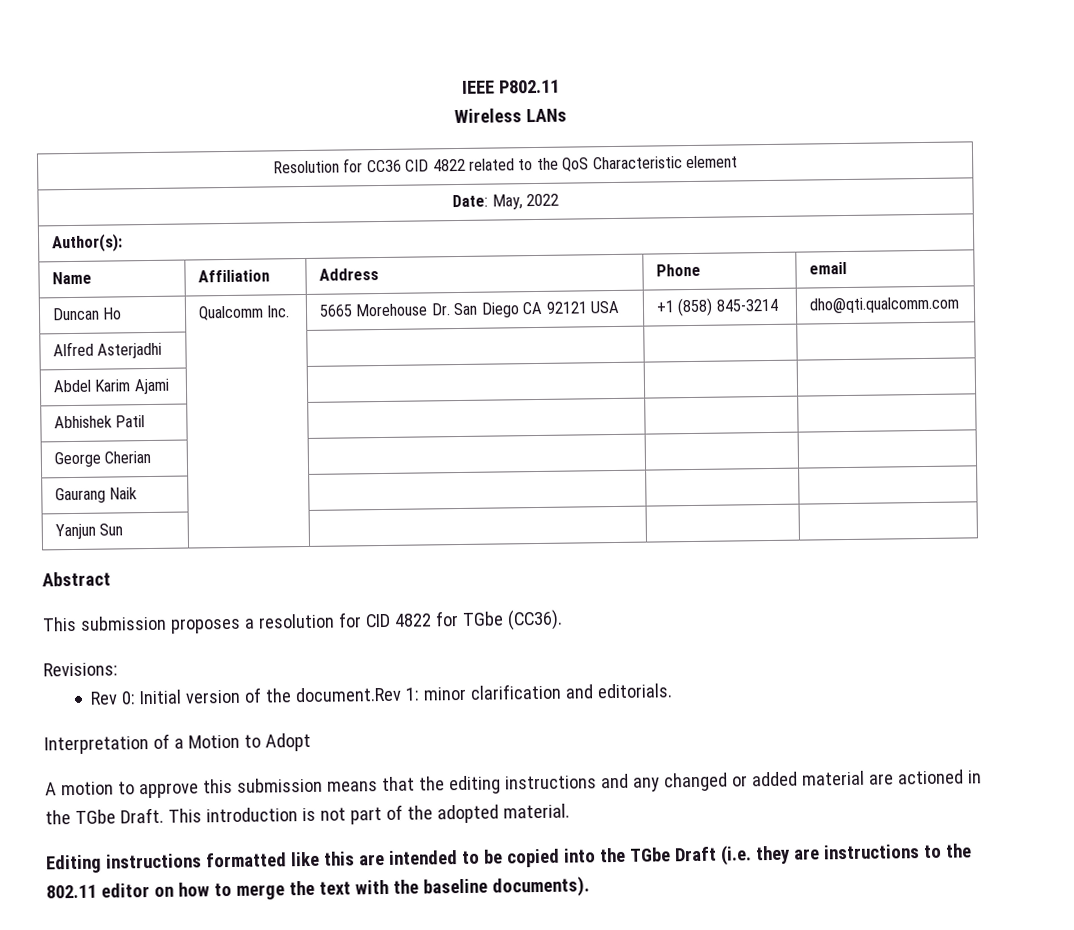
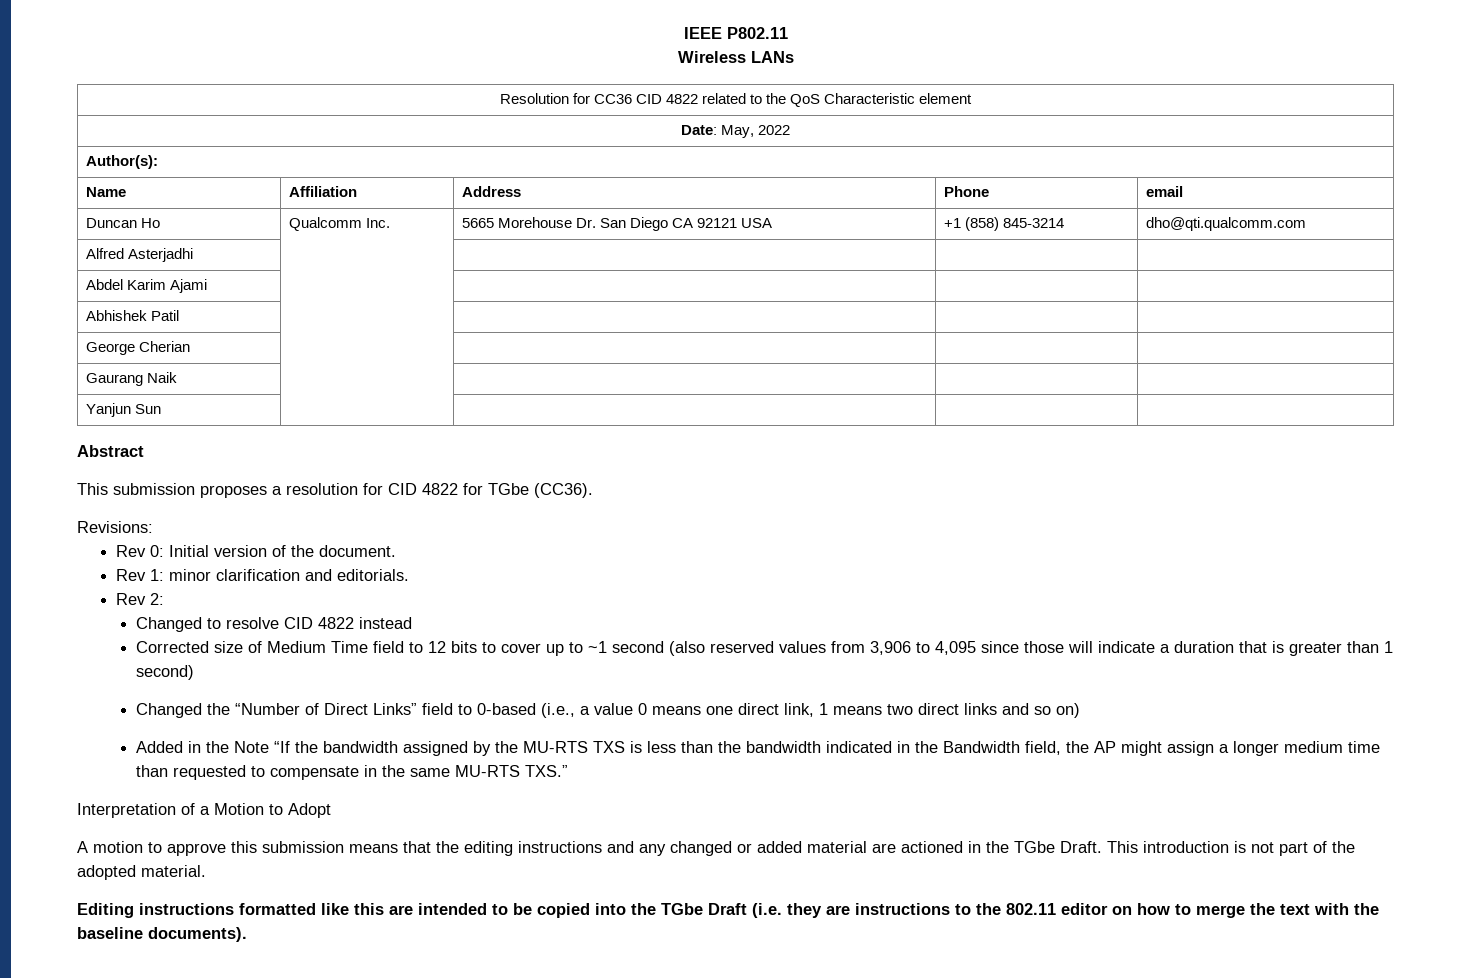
- Rev 0: Initial version of the document.Rev 1: minor clarification and editorials.
+ Rev 0: Initial version of the document.
+ Rev 1: minor clarification and editorials.
+ Rev 2:
+ Changed to resolve CID 4822 instead
+ Corrected size of Medium Time field to 12 bits to cover up to ~1 second (also reserved values from 3,906 to 4,095 since those will indicate a duration that is greater than 1 second)
+ Changed the “Number of Direct Links” field to 0-based (i.e., a value 0 means one direct link, 1 means two direct links and so on)
+ Added in the Note “If the bandwidth assigned by the MU-RTS TXS is less than the bandwidth indicated in the Bandwidth field, the AP might assign a longer medium time than requested to compensate in the same MU-RTS TXS.”

